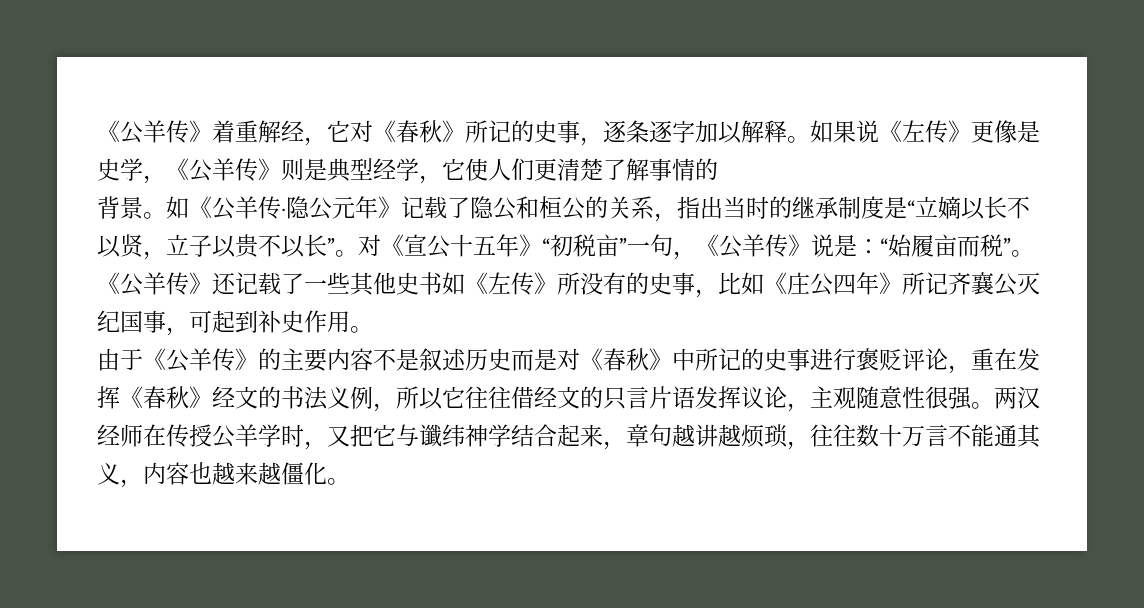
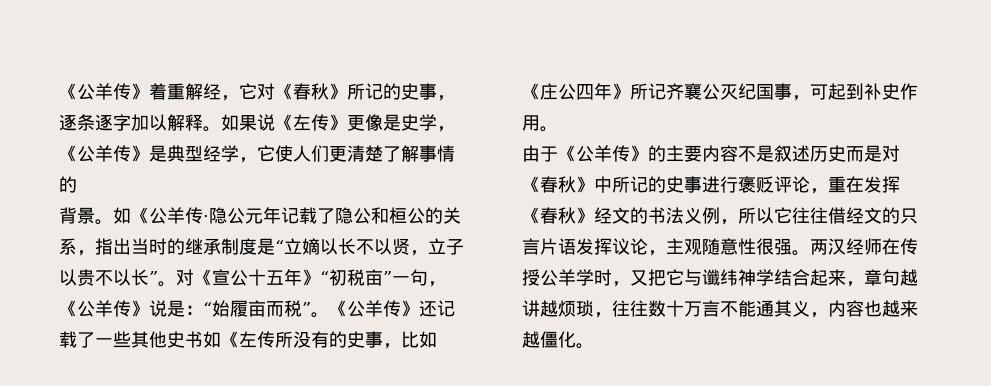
- 如果说《左传》更像是史学，《公羊传》则是典型经学，它使人们更清楚了解事情的
+ 如果说《左传》更像是史学，《公羊传》是典型经学，它使人们更清楚了解事情的
- 如《公羊传·隐公元年》记载了隐公和桓公的关系，指出当时的继承制度是“立嫡以长不以贤，立子以贵不以长”。
+ 如《公羊传·隐公元年记载了隐公和桓公的关系，指出当时的继承制度是“立嫡以长不以贤，立子以贵不以长”。
- 《公羊传》还记载了一些其他史书如《左传》所没有的史事，比如《庄公四年》所记齐襄公灭纪国事，可起到补史作用。
+ 《公羊传》还记载了一些其他史书如《左传所没有的史事，比如《庄公四年》所记齐襄公灭纪国事，可起到补史作用。

